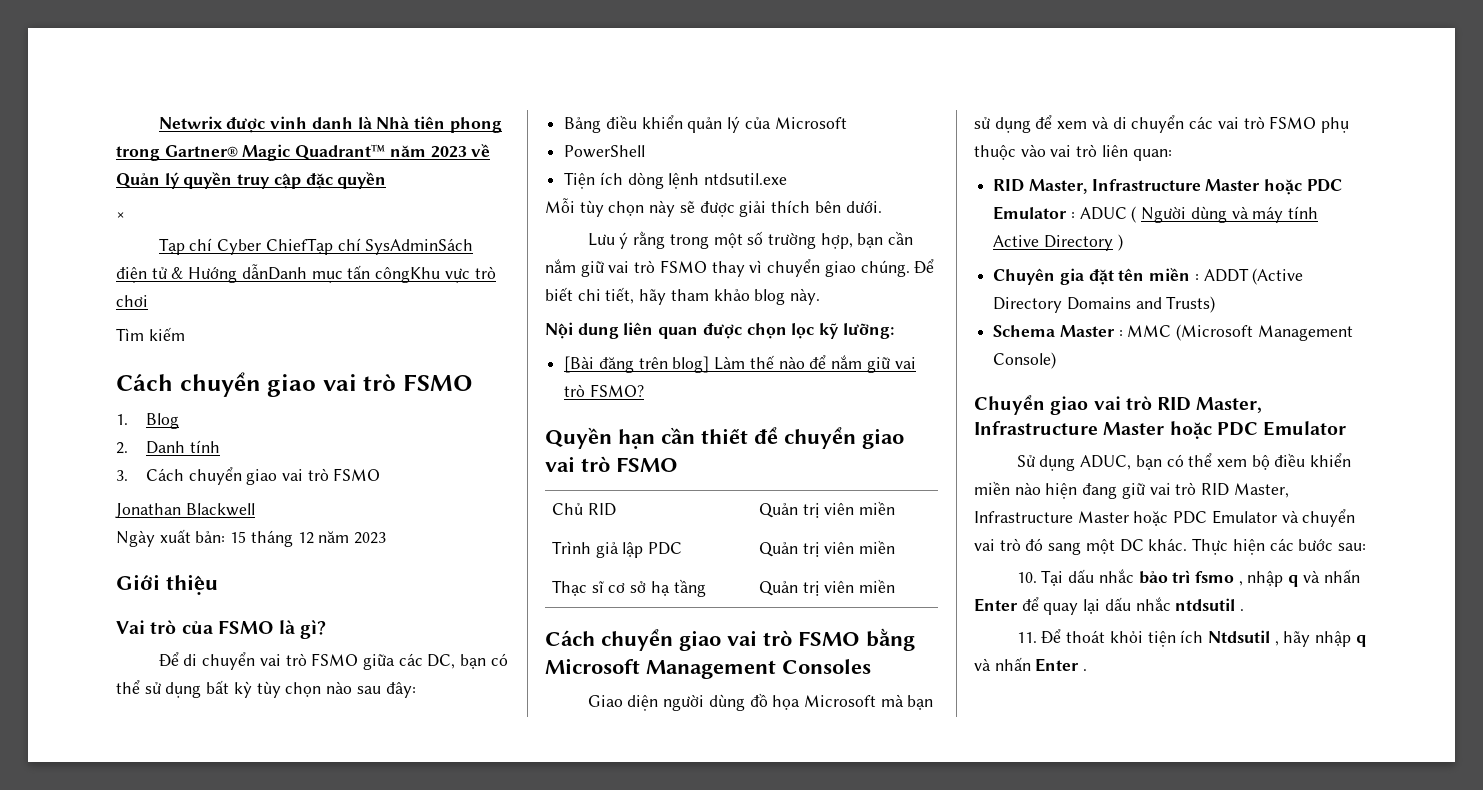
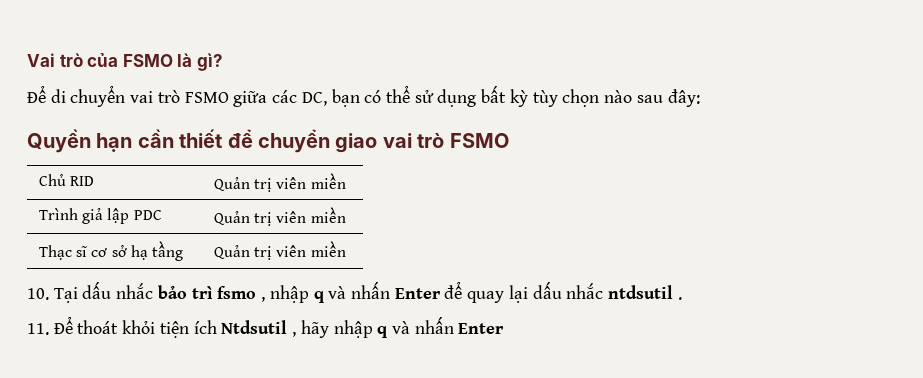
- Netwrix được vinh danh là Nhà tiên phong trong Gartner® Magic Quadrant™ năm 2023 về Quản lý quyền truy cập đặc quyền
- ×
- Tạp chí Cyber ChiefTạp chí SysAdminSách điện tử & Hướng dẫnDanh mục tấn côngKhu vực trò chơi
- Tìm kiếm
- Cách chuyển giao vai trò FSMO
- 1. Blog
- 2. Danh tính
- 3. Cách chuyển giao vai trò FSMO
- Jonathan Blackwell
- Ngày xuất bản: 15 tháng 12 năm 2023
- Giới thiệu
- Bảng điều khiển quản lý của Microsoft
- PowerShell
- Tiện ích dòng lệnh ntdsutil.exe
- Mỗi tùy chọn này sẽ được giải thích bên dưới.
- Lưu ý rằng trong một số trường hợp, bạn cần nắm giữ vai trò FSMO thay vì chuyển giao chúng. Để biết chi tiết, hãy tham khảo blog này.
- Nội dung liên quan được chọn lọc kỹ lưỡng:
- [Bài đăng trên blog] Làm thế nào để nắm giữ vai trò FSMO?
- Cách chuyển giao vai trò FSMO bằng Microsoft Management Consoles
- Giao diện người dùng đồ họa Microsoft mà bạn sử dụng để xem và di chuyển các vai trò FSMO phụ thuộc vào vai trò liên quan:
- RID Master, Infrastructure Master hoặc PDC Emulator : ADUC ( Người dùng và máy tính Active Directory )
- Chuyên gia đặt tên miền : ADDT (Active Directory Domains and Trusts)
- Schema Master : MMC (Microsoft Management Console)
- Chuyển giao vai trò RID Master, Infrastructure Master hoặc PDC Emulator
- Sử dụng ADUC, bạn có thể xem bộ điều khiển miền nào hiện đang giữ vai trò RID Master, Infrastructure Master hoặc PDC Emulator và chuyển vai trò đó sang một DC khác. Thực hiện các bước sau:
- 11. Để thoát khỏi tiện ích Ntdsutil , hãy nhập q và nhấn Enter .
+ 11. Để thoát khỏi tiện ích Ntdsutil , hãy nhập q và nhấn Enter

